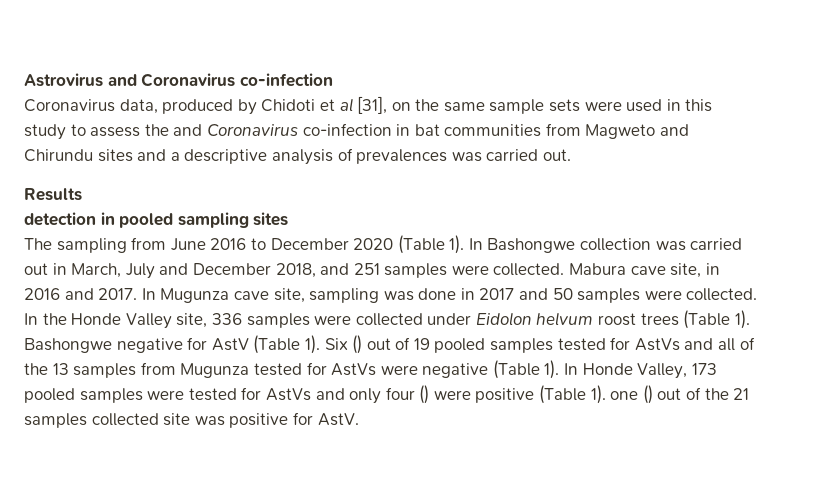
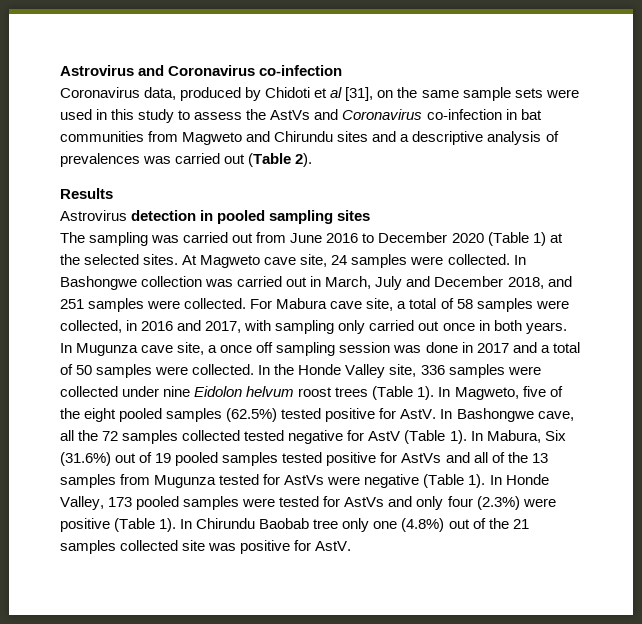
- Coronavirus data, produced by Chidoti et al [31], on the same sample sets were used in this study to assess the and Coronavirus co-infection in bat communities from Magweto and Chirundu sites and a descriptive analysis of prevalences was carried out.
+ Coronavirus data, produced by Chidoti et al [31], on the same sample sets were used in this study to assess the AstVs and Coronavirus co-infection in bat communities from Magweto and Chirundu sites and a descriptive analysis of prevalences was carried out (Table 2).
- detection in pooled sampling sites
+ Astrovirus detection in pooled sampling sites
- The sampling from June 2016 to December 2020 (Table 1).
+ The sampling was carried out from June 2016 to December 2020 (Table 1) at the selected sites. At Magweto cave site, 24 samples were collected.
- Mabura cave site, in 2016 and 2017. In Mugunza cave site, sampling was done in 2017 and 50 samples were collected.
+ For Mabura cave site, a total of 58 samples were collected, in 2016 and 2017, with sampling only carried out once in both years. In Mugunza cave site, a once off sampling session was done in 2017 and a total of 50 samples were collected.
- In the Honde Valley site, 336 samples were collected under Eidolon helvum roost trees (Table 1).
+ In the Honde Valley site, 336 samples were collected under nine Eidolon helvum roost trees (Table 1).
- Bashongwe negative for AstV (Table 1).
+ In Magweto, five of the eight pooled samples (62.5%) tested positive for AstV. In Bashongwe cave, all the 72 samples collected tested negative for AstV (Table 1).
- Six () out of 19 pooled samples tested for AstVs and all of the 13 samples from Mugunza tested for AstVs were negative (Table 1).
+ In Mabura, Six (31.6%) out of 19 pooled samples tested positive for AstVs and all of the 13 samples from Mugunza tested for AstVs were negative (Table 1).
- In Honde Valley, 173 pooled samples were tested for AstVs and only four () were positive (Table 1). one () out of the 21 samples collected site was positive for AstV.
+ In Honde Valley, 173 pooled samples were tested for AstVs and only four (2.3%) were positive (Table 1). In Chirundu Baobab tree only one (4.8%) out of the 21 samples collected site was positive for AstV.

